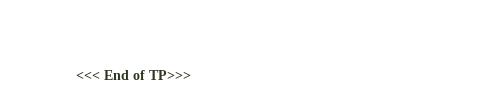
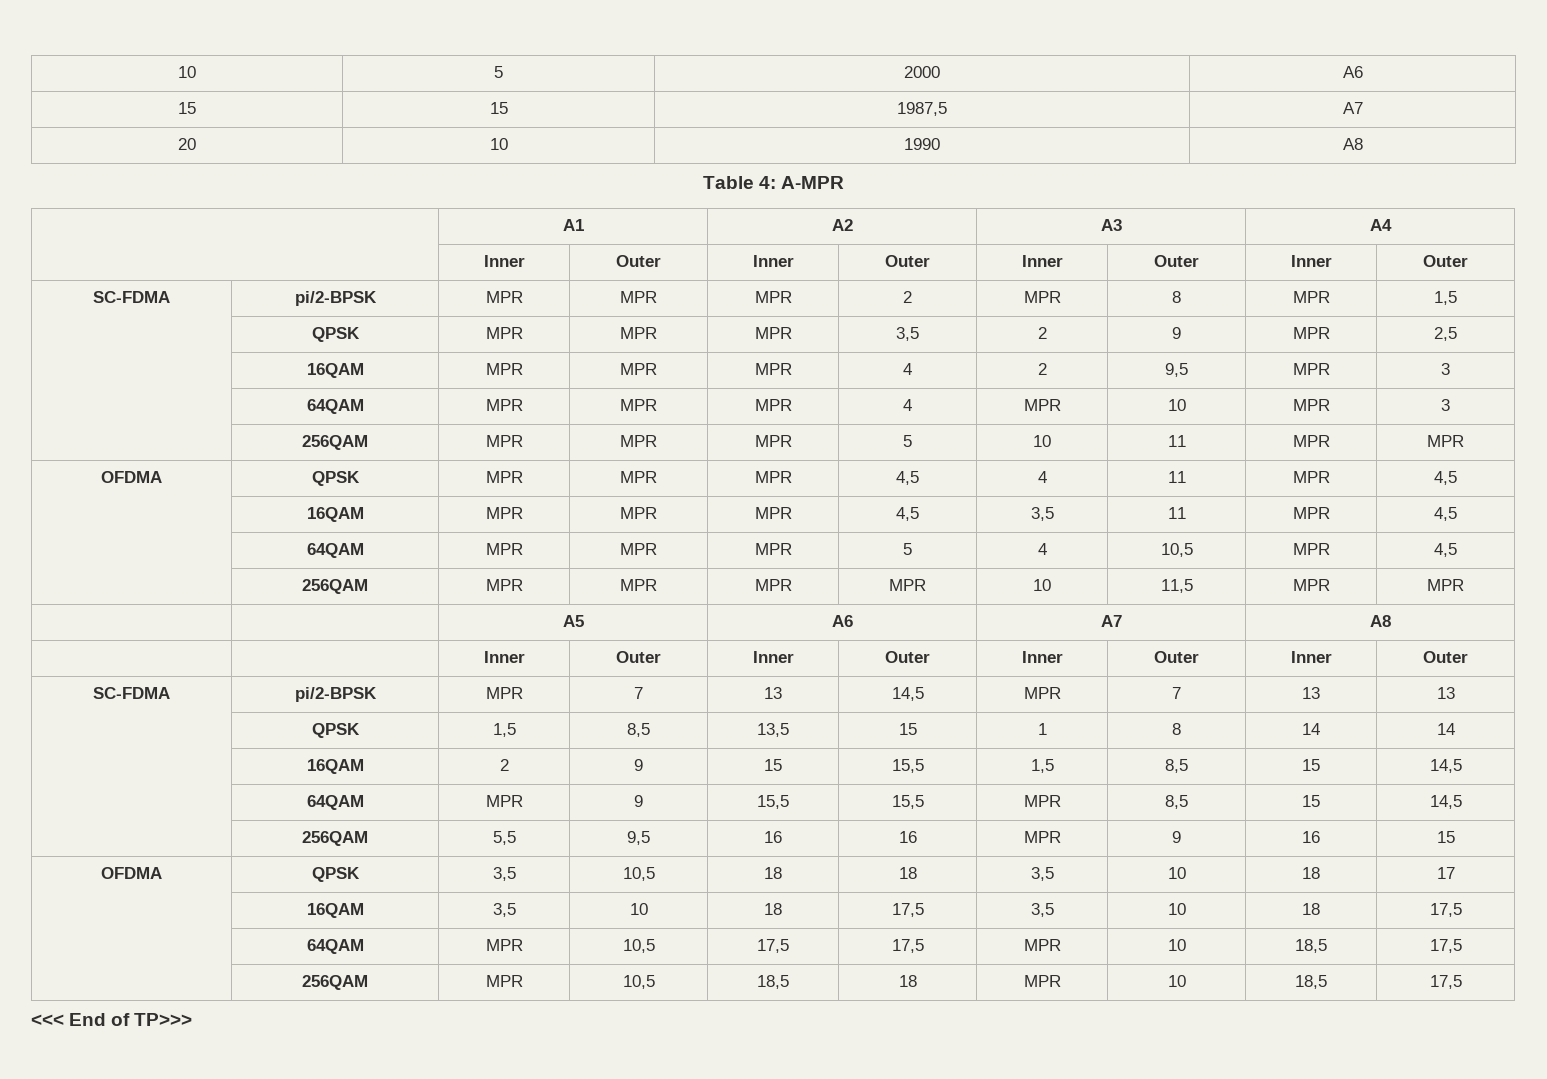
+ 10 | 5 | 2000 | A6
+ 15 | 15 | 1987,5 | A7
+ 20 | 10 | 1990 | A8
+ Table 4: A-MPR
+ | A1 | A2 | A3 | A4
+ | Inner | Outer | Inner | Outer | Inner | Outer | Inner | Outer
+ SC-FDMA | pi/2-BPSK | MPR | MPR | MPR | 2 | MPR | 8 | MPR | 1,5
+ | QPSK | MPR | MPR | MPR | 3,5 | 2 | 9 | MPR | 2,5
+ | 16QAM | MPR | MPR | MPR | 4 | 2 | 9,5 | MPR | 3
+ | 64QAM | MPR | MPR | MPR | 4 | MPR | 10 | MPR | 3
+ | 256QAM | MPR | MPR | MPR | 5 | 10 | 11 | MPR | MPR
+ OFDMA | QPSK | MPR | MPR | MPR | 4,5 | 4 | 11 | MPR | 4,5
+ | 16QAM | MPR | MPR | MPR | 4,5 | 3,5 | 11 | MPR | 4,5
+ | 64QAM | MPR | MPR | MPR | 5 | 4 | 10,5 | MPR | 4,5
+ | 256QAM | MPR | MPR | MPR | MPR | 10 | 11,5 | MPR | MPR
+ | | A5 | A6 | A7 | A8
+ | | Inner | Outer | Inner | Outer | Inner | Outer | Inner | Outer
+ SC-FDMA | pi/2-BPSK | MPR | 7 | 13 | 14,5 | MPR | 7 | 13 | 13
+ | QPSK | 1,5 | 8,5 | 13,5 | 15 | 1 | 8 | 14 | 14
+ | 16QAM | 2 | 9 | 15 | 15,5 | 1,5 | 8,5 | 15 | 14,5
+ | 64QAM | MPR | 9 | 15,5 | 15,5 | MPR | 8,5 | 15 | 14,5
+ | 256QAM | 5,5 | 9,5 | 16 | 16 | MPR | 9 | 16 | 15
+ OFDMA | QPSK | 3,5 | 10,5 | 18 | 18 | 3,5 | 10 | 18 | 17
+ | 16QAM | 3,5 | 10 | 18 | 17,5 | 3,5 | 10 | 18 | 17,5
+ | 64QAM | MPR | 10,5 | 17,5 | 17,5 | MPR | 10 | 18,5 | 17,5
+ | 256QAM | MPR | 10,5 | 18,5 | 18 | MPR | 10 | 18,5 | 17,5

